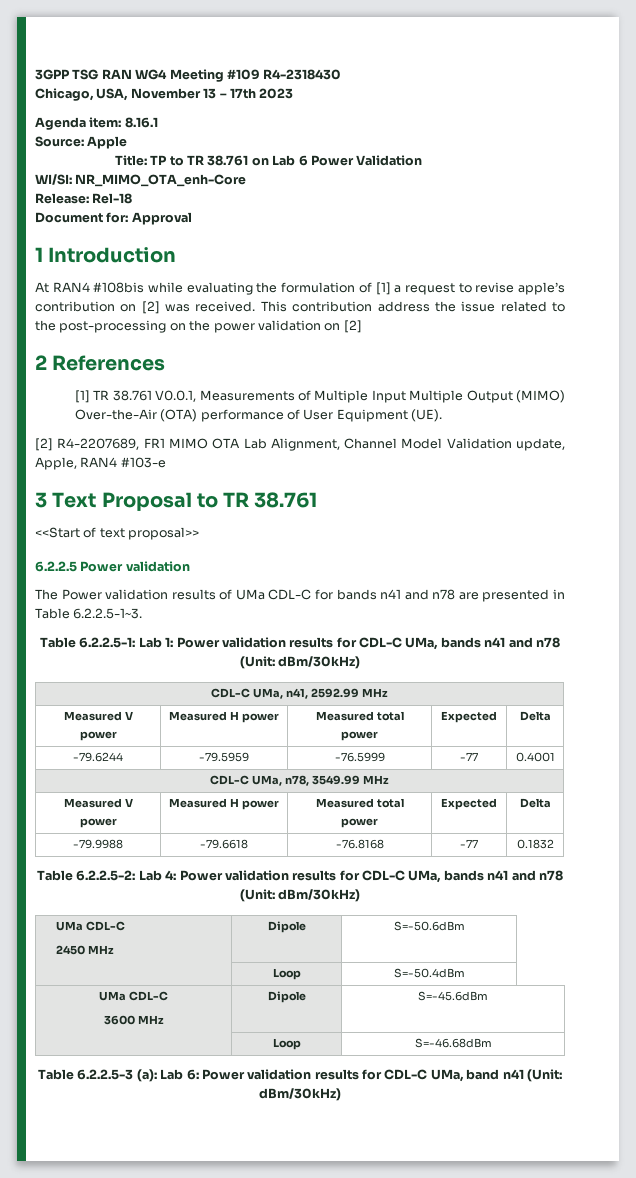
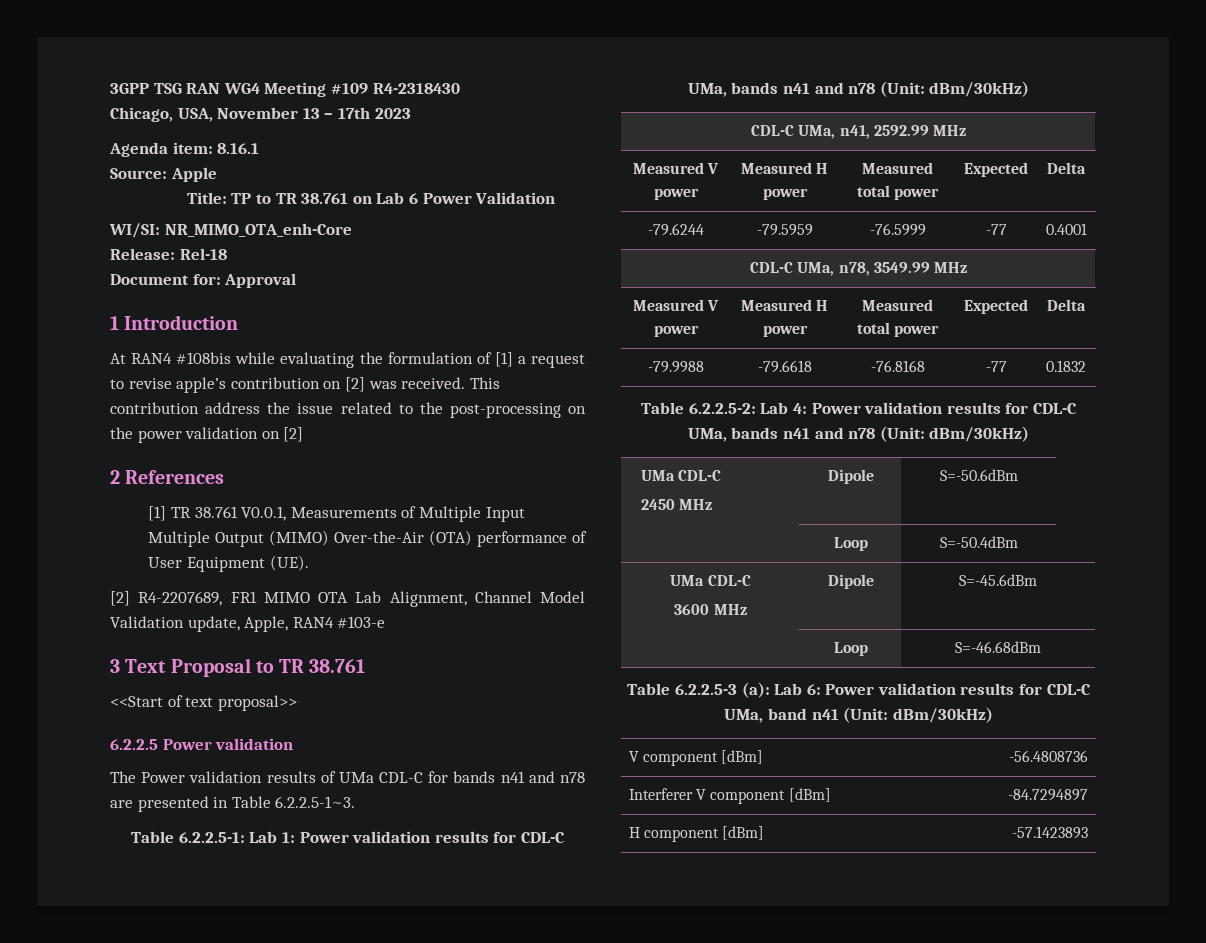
+ V component [dBm] | -56.4808736
+ Interferer V component [dBm] | -84.7294897
+ H component [dBm] | -57.1423893

